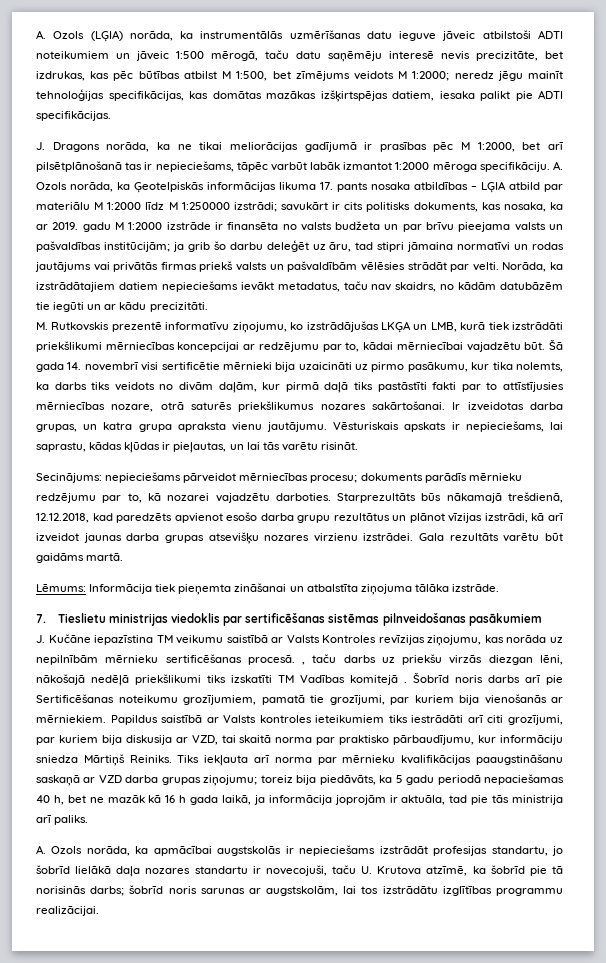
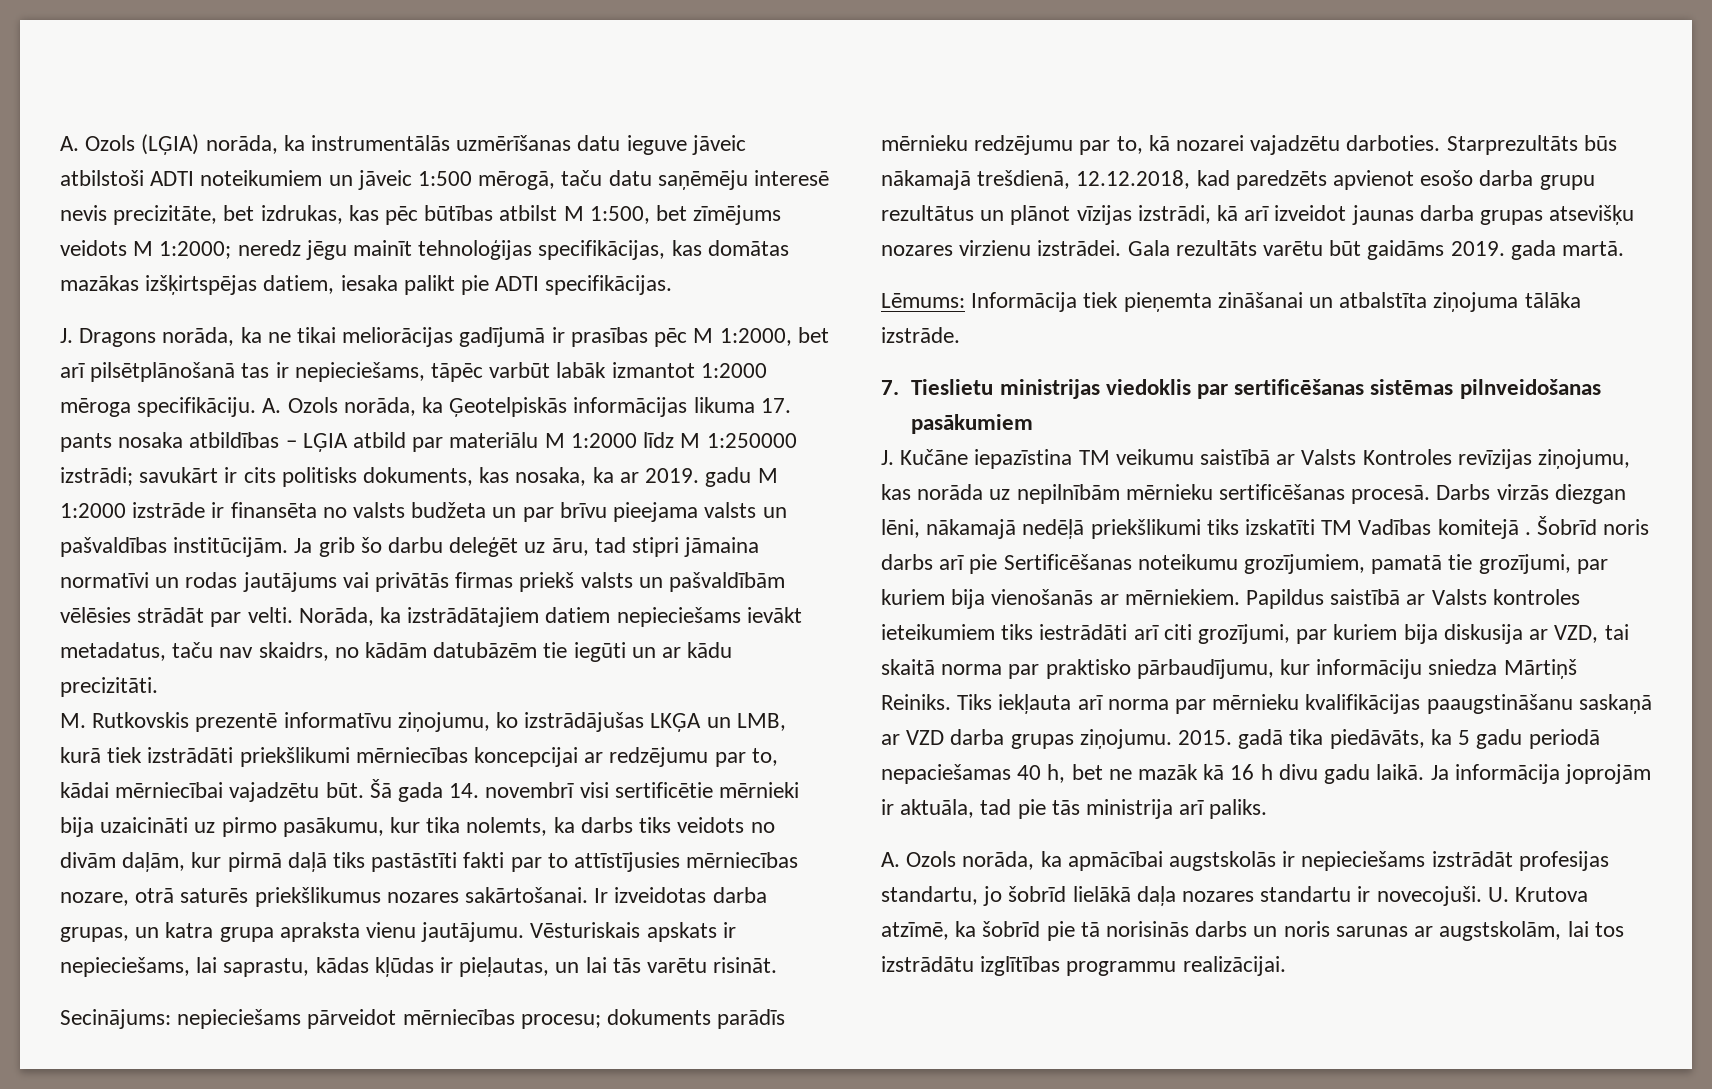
- savukārt ir cits politisks dokuments, kas nosaka, ka ar 2019. gadu M 1:2000 izstrāde ir finansēta no valsts budžeta un par brīvu pieejama valsts un pašvaldības institūcijām; ja grib šo darbu deleģēt uz āru, tad stipri jāmaina normatīvi un rodas jautājums vai privātās firmas priekš valsts un pašvaldībām vēlēsies strādāt par velti.
+ savukārt ir cits politisks dokuments, kas nosaka, ka ar 2019. gadu M 1:2000 izstrāde ir finansēta no valsts budžeta un par brīvu pieejama valsts un pašvaldības institūcijām. Ja grib šo darbu deleģēt uz āru, tad stipri jāmaina normatīvi un rodas jautājums vai privātās firmas priekš valsts un pašvaldībām vēlēsies strādāt par velti.
- Gala rezultāts varētu būt gaidāms martā.
+ Gala rezultāts varētu būt gaidāms 2019. gada martā.
- J. Kučāne iepazīstina TM veikumu saistībā ar Valsts Kontroles revīzijas ziņojumu, kas norāda uz nepilnībām mērnieku sertificēšanas procesā. , taču darbs uz priekšu virzās diezgan lēni, nākošajā nedēļā priekšlikumi tiks izskatīti TM Vadības komitejā .
+ J. Kučāne iepazīstina TM veikumu saistībā ar Valsts Kontroles revīzijas ziņojumu, kas norāda uz nepilnībām mērnieku sertificēšanas procesā. Darbs virzās diezgan lēni, nākamajā nedēļā priekšlikumi tiks izskatīti TM Vadības komitejā .
- Tiks iekļauta arī norma par mērnieku kvalifikācijas paaugstināšanu saskaņā ar VZD darba grupas ziņojumu; toreiz bija piedāvāts, ka 5 gadu periodā nepaciešamas 40 h, bet ne mazāk kā 16 h gada laikā, ja informācija joprojām ir aktuāla, tad pie tās ministrija arī paliks.
+ Tiks iekļauta arī norma par mērnieku kvalifikācijas paaugstināšanu saskaņā ar VZD darba grupas ziņojumu. 2015. gadā tika piedāvāts, ka 5 gadu periodā nepaciešamas 40 h, bet ne mazāk kā 16 h divu gadu laikā. Ja informācija joprojām ir aktuāla, tad pie tās ministrija arī paliks.
- A. Ozols norāda, ka apmācībai augstskolās ir nepieciešams izstrādāt profesijas standartu, jo šobrīd lielākā daļa nozares standartu ir novecojuši, taču U. Krutova atzīmē, ka šobrīd pie tā norisinās darbs; šobrīd noris sarunas ar augstskolām, lai tos izstrādātu izglītības programmu realizācijai.
+ A. Ozols norāda, ka apmācībai augstskolās ir nepieciešams izstrādāt profesijas standartu, jo šobrīd lielākā daļa nozares standartu ir novecojuši. U. Krutova atzīmē, ka šobrīd pie tā norisinās darbs un noris sarunas ar augstskolām, lai tos izstrādātu izglītības programmu realizācijai.

